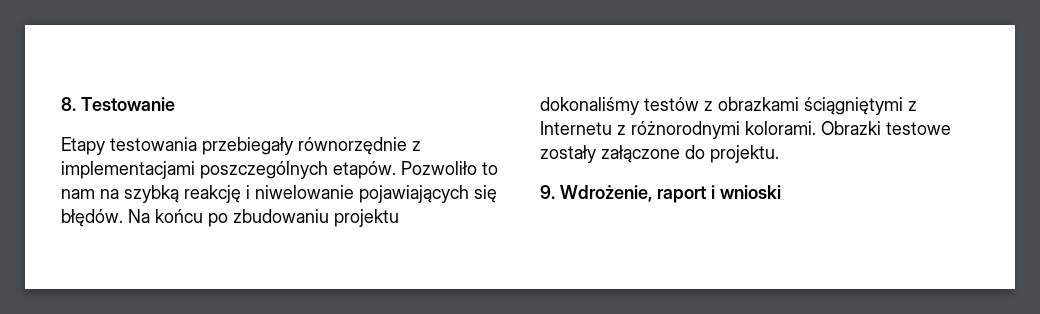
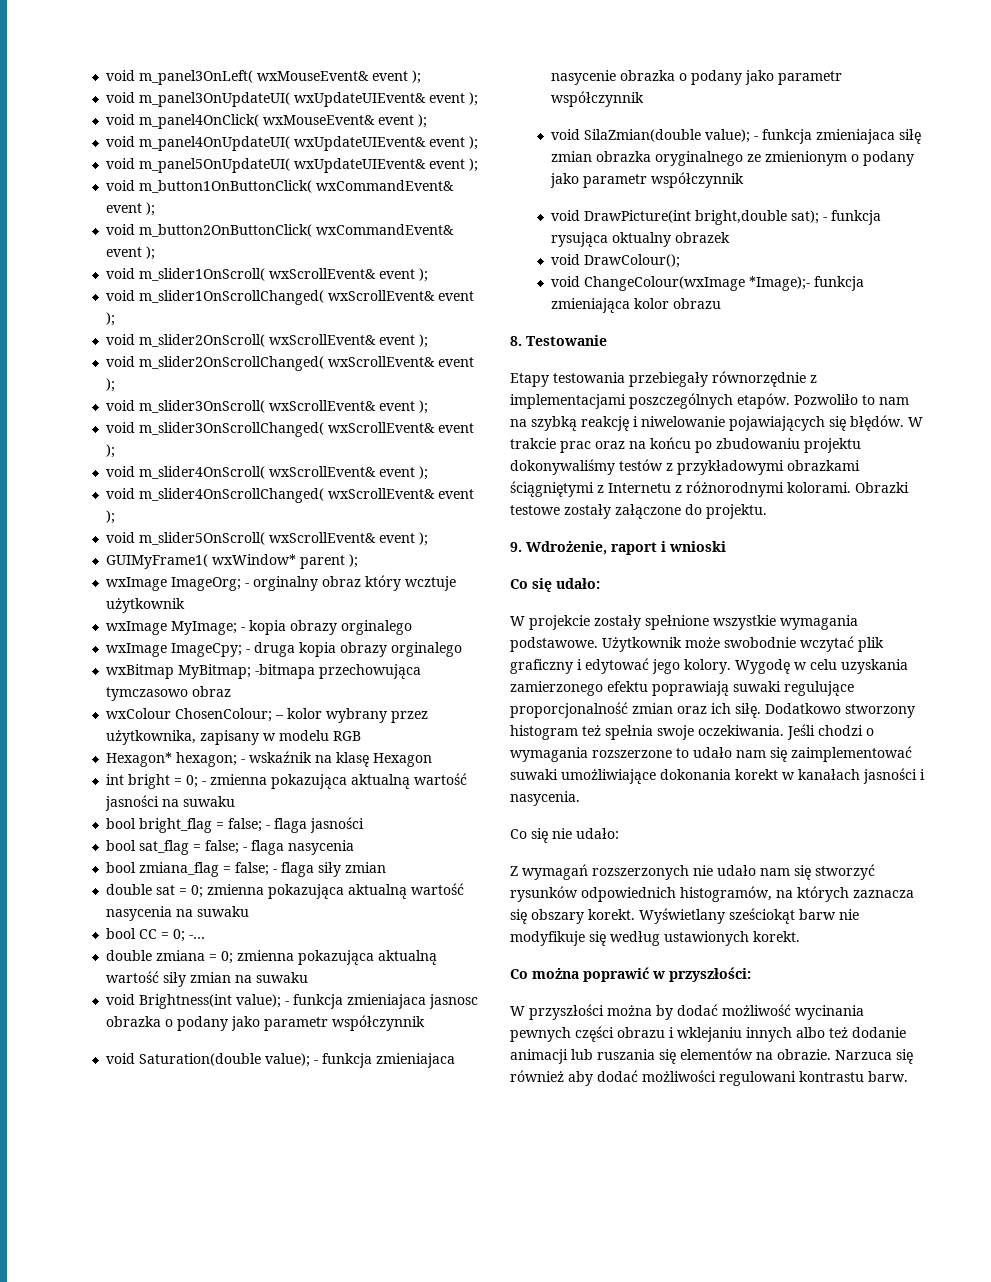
+ void m_panel3OnLeft( wxMouseEvent& event );
+ void m_panel3OnUpdateUI( wxUpdateUIEvent& event );
+ void m_panel4OnClick( wxMouseEvent& event );
+ void m_panel4OnUpdateUI( wxUpdateUIEvent& event );
+ void m_panel5OnUpdateUI( wxUpdateUIEvent& event );
+ void m_button1OnButtonClick( wxCommandEvent& event );
+ void m_button2OnButtonClick( wxCommandEvent& event );
+ void m_slider1OnScroll( wxScrollEvent& event );
+ void m_slider1OnScrollChanged( wxScrollEvent& event );
+ void m_slider2OnScroll( wxScrollEvent& event );
+ void m_slider2OnScrollChanged( wxScrollEvent& event );
+ void m_slider3OnScroll( wxScrollEvent& event );
+ void m_slider3OnScrollChanged( wxScrollEvent& event );
+ void m_slider4OnScroll( wxScrollEvent& event );
+ void m_slider4OnScrollChanged( wxScrollEvent& event );
+ void m_slider5OnScroll( wxScrollEvent& event );
+ GUIMyFrame1( wxWindow* parent );
+ wxImage ImageOrg; - orginalny obraz który wcztuje użytkownik
+ wxImage MyImage; - kopia obrazy orginalego
+ wxImage ImageCpy; - druga kopia obrazy orginalego
+ wxBitmap MyBitmap; -bitmapa przechowująca tymczasowo obraz
+ wxColour ChosenColour; – kolor wybrany przez użytkownika, zapisany w modelu RGB
+ Hexagon* hexagon; - wskaźnik na klasę Hexagon
+ int bright = 0; - zmienna pokazująca aktualną wartość jasności na suwaku
+ bool bright_flag = false; - flaga jasności
+ bool sat_flag = false; - flaga nasycenia
+ bool zmiana_flag = false; - flaga siły zmian
+ double sat = 0; zmienna pokazująca aktualną wartość nasycenia na suwaku
+ bool CC = 0; -…
+ double zmiana = 0; zmienna pokazująca aktualną wartość siły zmian na suwaku
+ void Brightness(int value); - funkcja zmieniajaca jasnosc obrazka o podany jako parametr współczynnik
+ void Saturation(double value); - funkcja zmieniajaca nasycenie obrazka o podany jako parametr współczynnik
+ void SilaZmian(double value); - funkcja zmieniajaca siłę zmian obrazka oryginalnego ze zmienionym o podany jako parametr współczynnik
+ void DrawPicture(int bright,double sat); - funkcja rysująca oktualny obrazek
+ void DrawColour();
+ void ChangeColour(wxImage *Image);- funkcja zmieniająca kolor obrazu
- Na końcu po zbudowaniu projektu dokonaliśmy testów z obrazkami ściągniętymi z Internetu z różnorodnymi kolorami.
+ W trakcie prac oraz na końcu po zbudowaniu projektu dokonywaliśmy testów z przykładowymi obrazkami ściągniętymi z Internetu z różnorodnymi kolorami.
+ Co się udało:
+ W projekcie zostały spełnione wszystkie wymagania podstawowe. Użytkownik może swobodnie wczytać plik graficzny i edytować jego kolory. Wygodę w celu uzyskania zamierzonego efektu poprawiają suwaki regulujące proporcjonalność zmian oraz ich siłę. Dodatkowo stworzony histogram też spełnia swoje oczekiwania. Jeśli chodzi o wymagania rozszerzone to udało nam się zaimplementować suwaki umożliwiające dokonania korekt w kanałach jasności i nasycenia.
+ Co się nie udało:
+ Z wymagań rozszerzonych nie udało nam się stworzyć rysunków odpowiednich histogramów, na których zaznacza się obszary korekt. Wyświetlany sześciokąt barw nie modyfikuje się według ustawionych korekt.
+ Co można poprawić w przyszłości:
+ W przyszłości można by dodać możliwość wycinania pewnych części obrazu i wklejaniu innych albo też dodanie animacji lub ruszania się elementów na obrazie. Narzuca się również aby dodać możliwości regulowani kontrastu barw.

